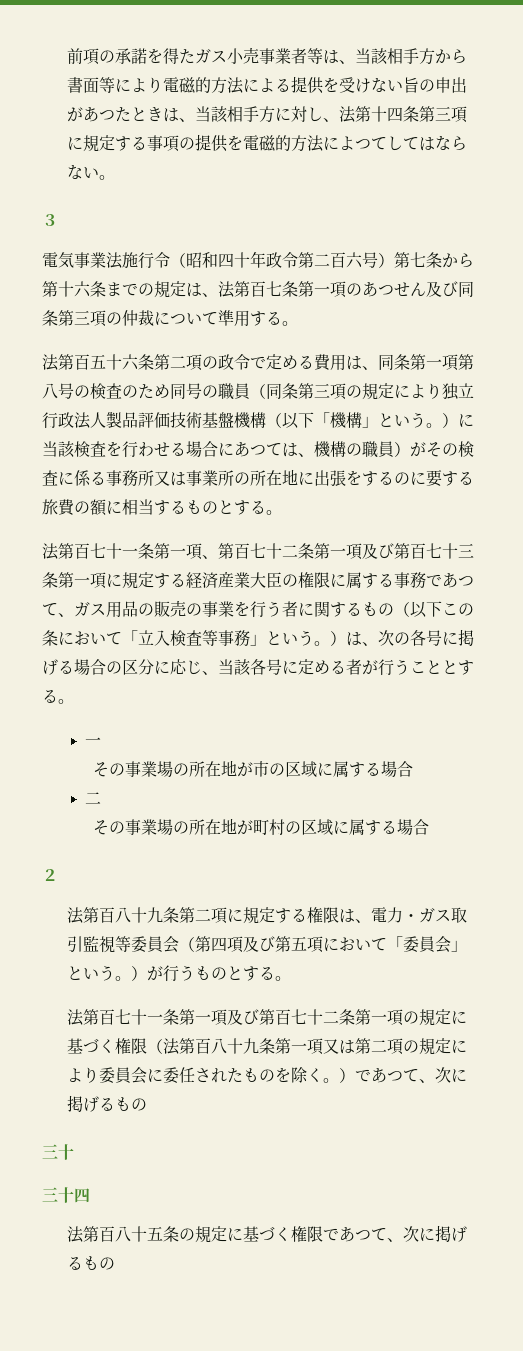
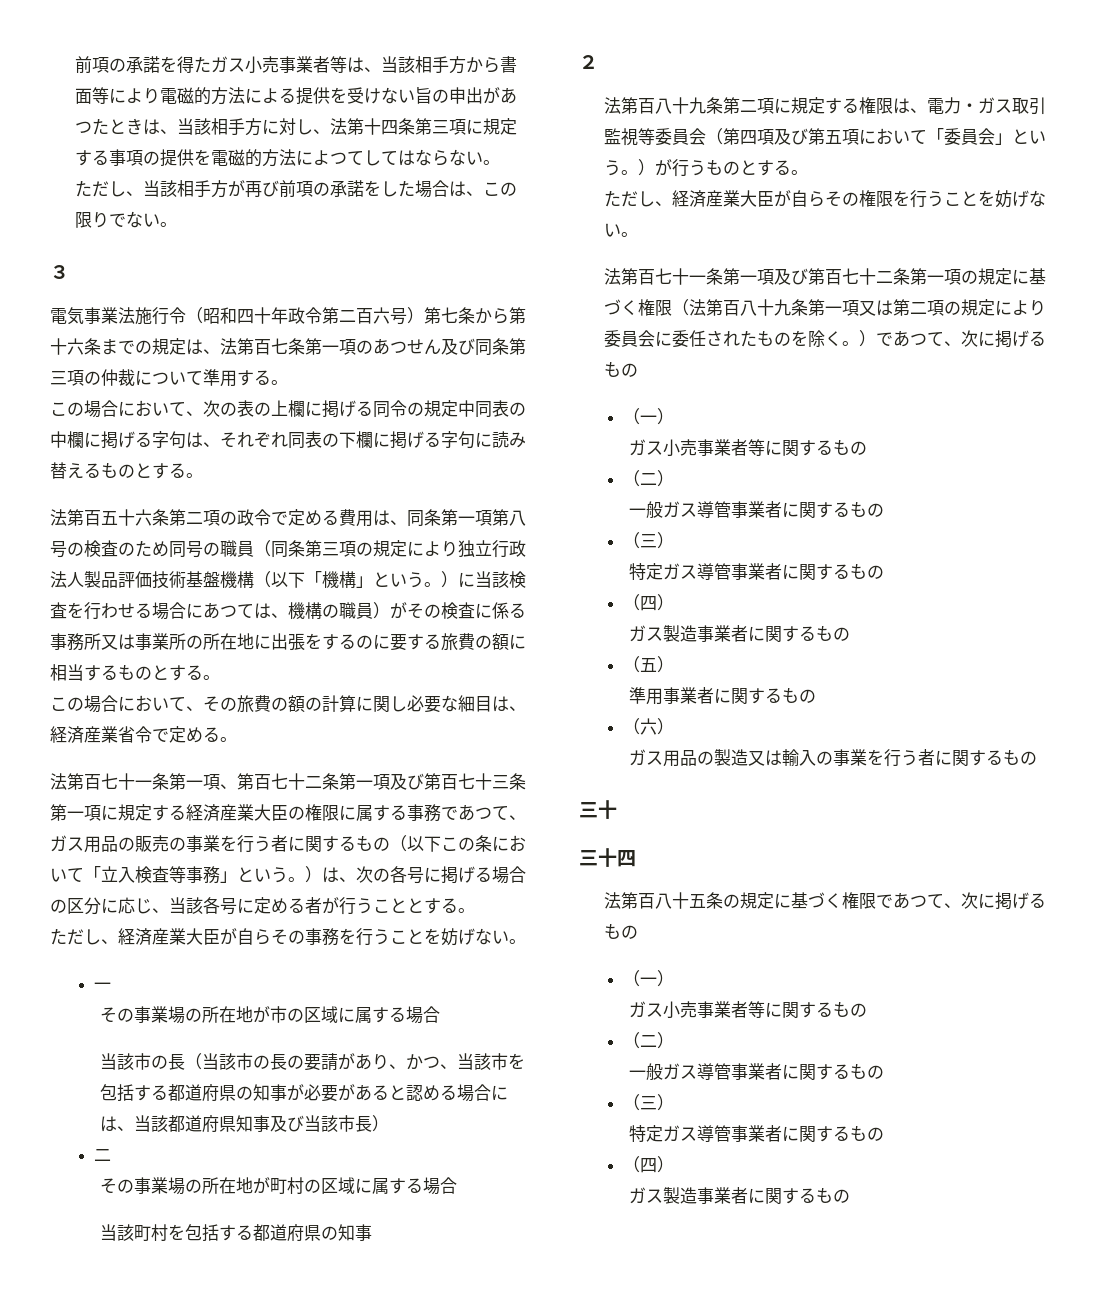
+ ただし、当該相手方が再び前項の承諾をした場合は、この限りでない。
+ この場合において、次の表の上欄に掲げる同令の規定中同表の中欄に掲げる字句は、それぞれ同表の下欄に掲げる字句に読み替えるものとする。
+ この場合において、その旅費の額の計算に関し必要な細目は、経済産業省令で定める。
+ ただし、経済産業大臣が自らその事務を行うことを妨げない。
+ 当該市の長（当該市の長の要請があり、かつ、当該市を包括する都道府県の知事が必要があると認める場合には、当該都道府県知事及び当該市長）
+ 当該町村を包括する都道府県の知事
+ ただし、経済産業大臣が自らその権限を行うことを妨げない。
  法第百七十一条第一項及び第百七十二条第一項の規定に基づく権限（法第百八十九条第一項又は第二項の規定により委員会に委任されたものを除く。）であつて、次に掲げるもの
+ （一）
+ ガス小売事業者等に関するもの
+ （二）
+ 一般ガス導管事業者に関するもの
+ （三）
+ 特定ガス導管事業者に関するもの
+ （四）
+ ガス製造事業者に関するもの
+ （五）
+ 準用事業者に関するもの
+ （六）
+ ガス用品の製造又は輸入の事業を行う者に関するもの
  法第百八十五条の規定に基づく権限であつて、次に掲げるもの
+ （一）
+ ガス小売事業者等に関するもの
+ （二）
+ 一般ガス導管事業者に関するもの
+ （三）
+ 特定ガス導管事業者に関するもの
+ （四）
+ ガス製造事業者に関するもの

